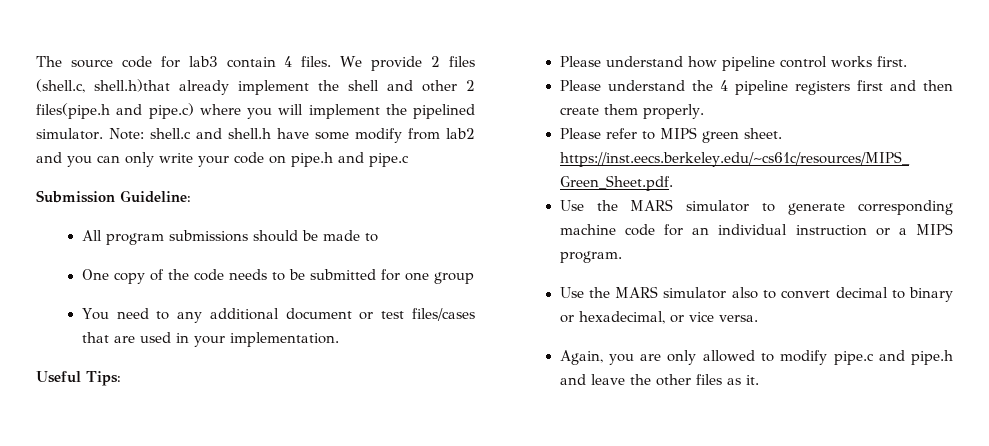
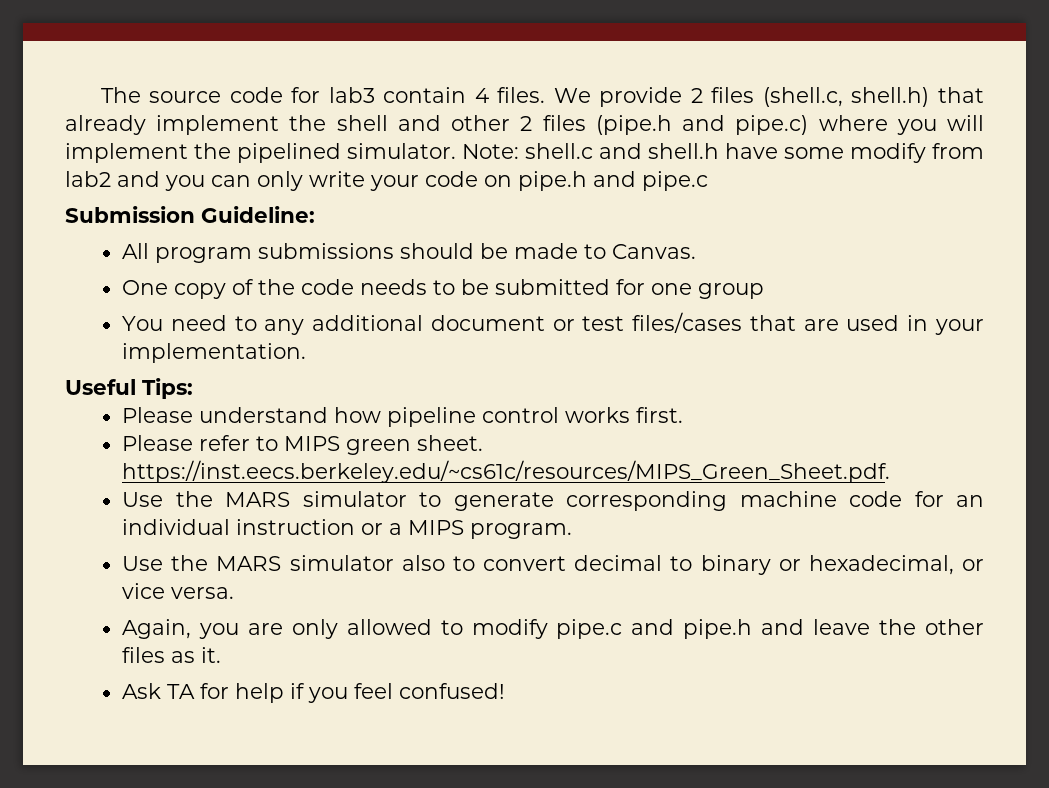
- We provide 2 files (shell.c, shell.h)that already implement the shell and other 2 files(pipe.h and pipe.c) where you will implement the pipelined simulator.
+ We provide 2 files (shell.c, shell.h) that already implement the shell and other 2 files (pipe.h and pipe.c) where you will implement the pipelined simulator.
- All program submissions should be made to
+ All program submissions should be made to Canvas.
- Please understand the 4 pipeline registers first and then create them properly.
+ Ask TA for help if you feel confused!

